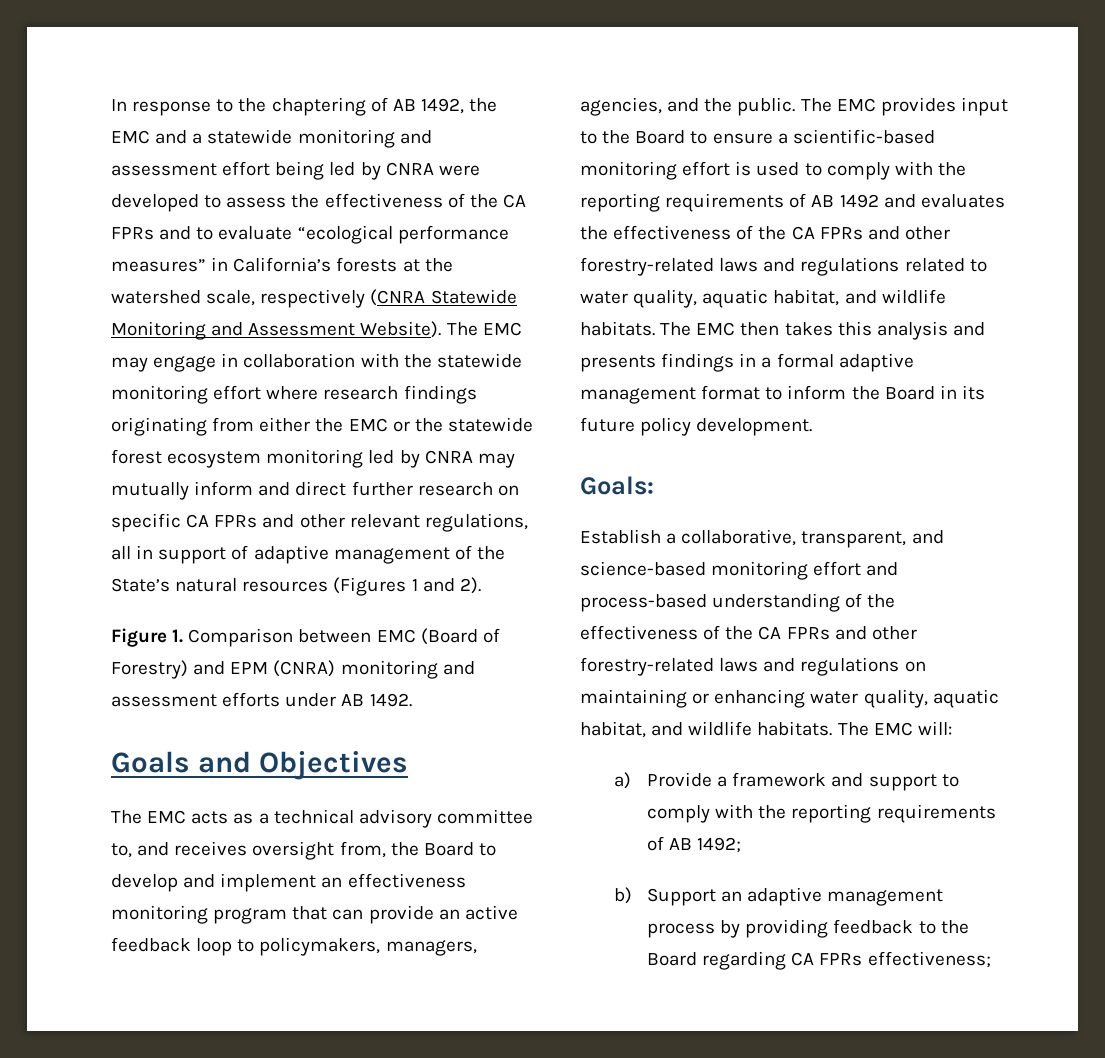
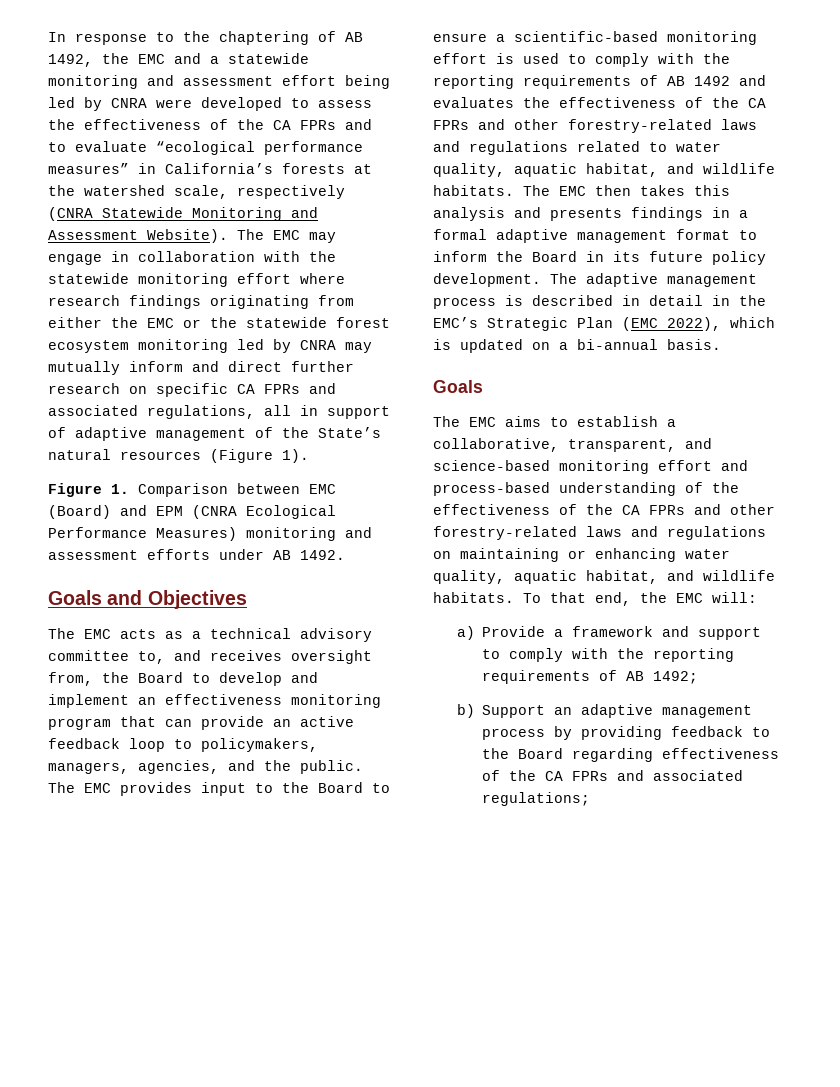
- The EMC may engage in collaboration with the statewide monitoring effort where research findings originating from either the EMC or the statewide forest ecosystem monitoring led by CNRA may mutually inform and direct further research on specific CA FPRs and other relevant regulations, all in support of adaptive management of the State’s natural resources (Figures 1 and 2).
+ The EMC may engage in collaboration with the statewide monitoring effort where research findings originating from either the EMC or the statewide forest ecosystem monitoring led by CNRA may mutually inform and direct further research on specific CA FPRs and associated regulations, all in support of adaptive management of the State’s natural resources (Figure 1).
- Figure 1. Comparison between EMC (Board of Forestry) and EPM (CNRA) monitoring and assessment efforts under AB 1492.
+ Figure 1. Comparison between EMC (Board) and EPM (CNRA Ecological Performance Measures) monitoring and assessment efforts under AB 1492.
- The EMC then takes this analysis and presents findings in a formal adaptive management format to inform the Board in its future policy development.
- Goals:
- Establish a collaborative, transparent, and science-based monitoring effort and process-based understanding of the effectiveness of the CA FPRs and other forestry-related laws and regulations on maintaining or enhancing water quality, aquatic habitat, and wildlife habitats.
+ The EMC then takes this analysis and presents findings in a formal adaptive management format to inform the Board in its future policy development. The adaptive management process is described in detail in the EMC’s Strategic Plan (EMC 2022), which is updated on a bi-annual basis.
+ Goals
+ The EMC aims to establish a collaborative, transparent, and science-based monitoring effort and process-based understanding of the effectiveness of the CA FPRs and other forestry-related laws and regulations on maintaining or enhancing water quality, aquatic habitat, and wildlife habitats.
- The EMC will:
+ To that end, the EMC will:
- b) Support an adaptive management process by providing feedback to the Board regarding CA FPRs effectiveness;
+ b) Support an adaptive management process by providing feedback to the Board regarding effectiveness of the CA FPRs and associated regulations;

